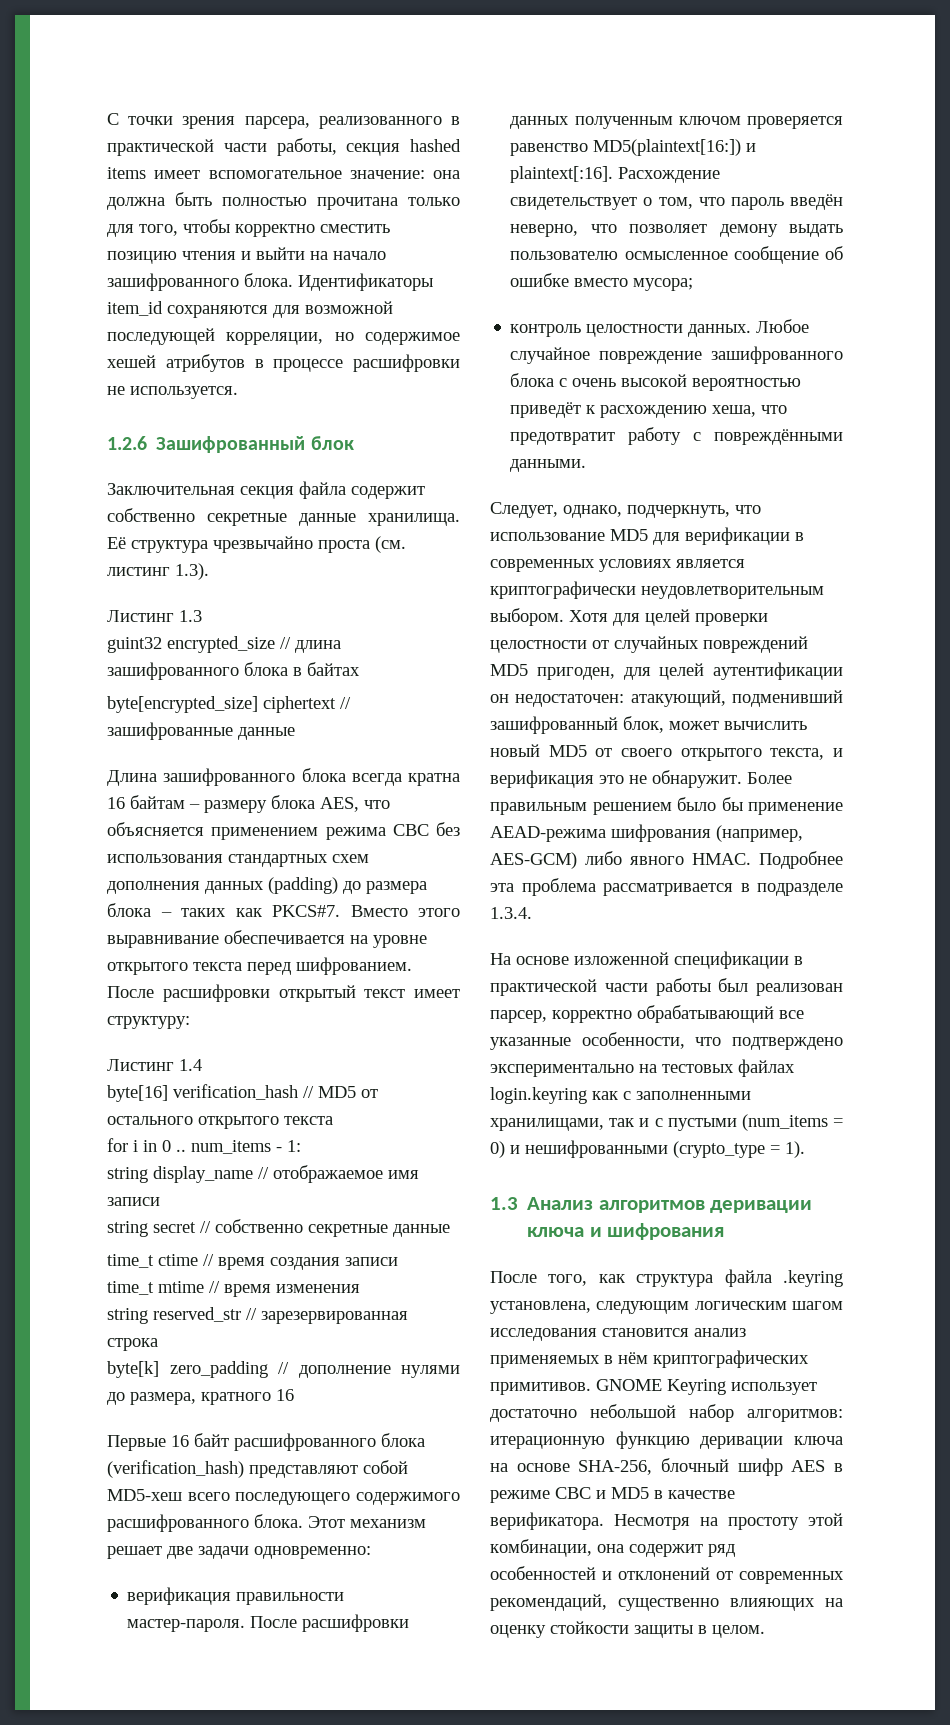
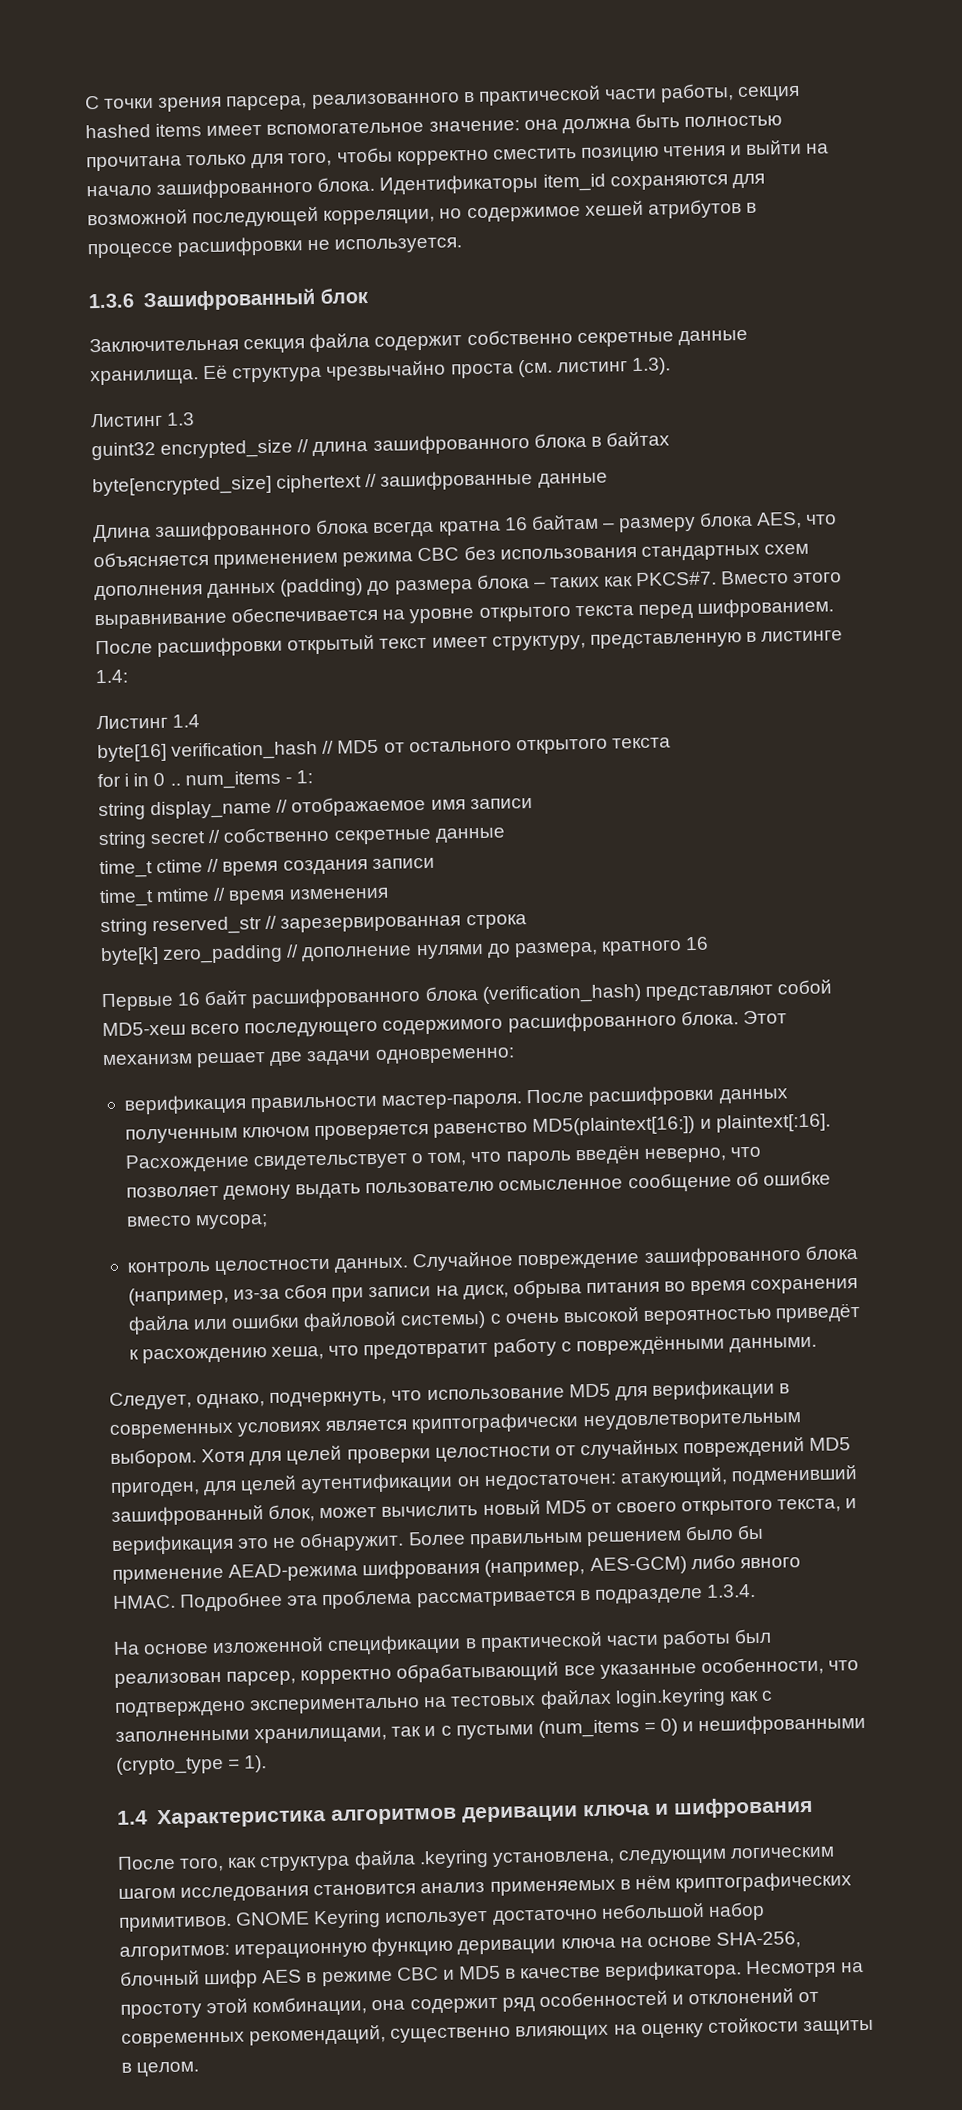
- 1.2.6 Зашифрованный блок
+ 1.3.6 Зашифрованный блок
- После расшифровки открытый текст имеет структуру:
+ После расшифровки открытый текст имеет структуру, представленную в листинге 1.4:
- Любое случайное повреждение зашифрованного блока с очень высокой вероятностью приведёт к расхождению хеша, что предотвратит работу с повреждёнными данными.
+ Случайное повреждение зашифрованного блока (например, из-за сбоя при записи на диск, обрыва питания во время сохранения файла или ошибки файловой системы) с очень высокой вероятностью приведёт к расхождению хеша, что предотвратит работу с повреждёнными данными.
- 1.3 Анализ алгоритмов деривации ключа и шифрования
+ 1.4 Характеристика алгоритмов деривации ключа и шифрования

